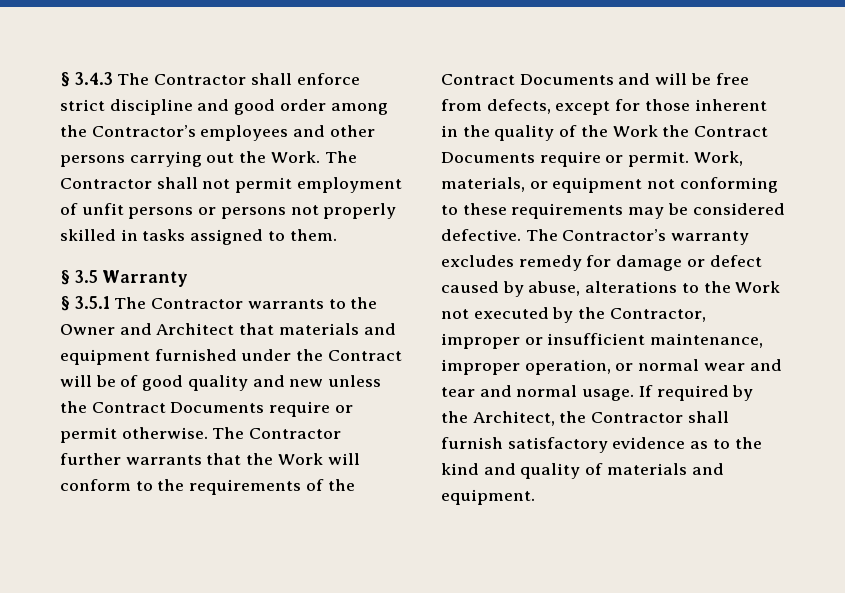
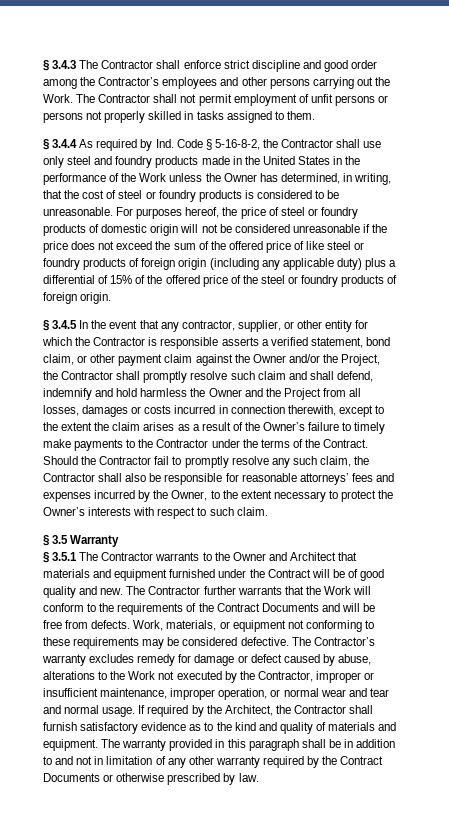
+ § 3.4.4 As required by Ind. Code § 5-16-8-2, the Contractor shall use only steel and foundry products made in the United States in the performance of the Work unless the Owner has determined, in writing, that the cost of steel or foundry products is considered to be unreasonable. For purposes hereof, the price of steel or foundry products of domestic origin will not be considered unreasonable if the price does not exceed the sum of the offered price of like steel or foundry products of foreign origin (including any applicable duty) plus a differential of 15% of the offered price of the steel or foundry products of foreign origin.
+ § 3.4.5 In the event that any contractor, supplier, or other entity for which the Contractor is responsible asserts a verified statement, bond claim, or other payment claim against the Owner and/or the Project, the Contractor shall promptly resolve such claim and shall defend, indemnify and hold harmless the Owner and the Project from all losses, damages or costs incurred in connection therewith, except to the extent the claim arises as a result of the Owner’s failure to timely make payments to the Contractor under the terms of the Contract. Should the Contractor fail to promptly resolve any such claim, the Contractor shall also be responsible for reasonable attorneys’ fees and expenses incurred by the Owner, to the extent necessary to protect the Owner’s interests with respect to such claim.
- § 3.5.1 The Contractor warrants to the Owner and Architect that materials and equipment furnished under the Contract will be of good quality and new unless the Contract Documents require or permit otherwise.
+ § 3.5.1 The Contractor warrants to the Owner and Architect that materials and equipment furnished under the Contract will be of good quality and new.
- The Contractor further warrants that the Work will conform to the requirements of the Contract Documents and will be free from defects, except for those inherent in the quality of the Work the Contract Documents require or permit.
+ The Contractor further warrants that the Work will conform to the requirements of the Contract Documents and will be free from defects.
+ The warranty provided in this paragraph shall be in addition to and not in limitation of any other warranty required by the Contract Documents or otherwise prescribed by law.

